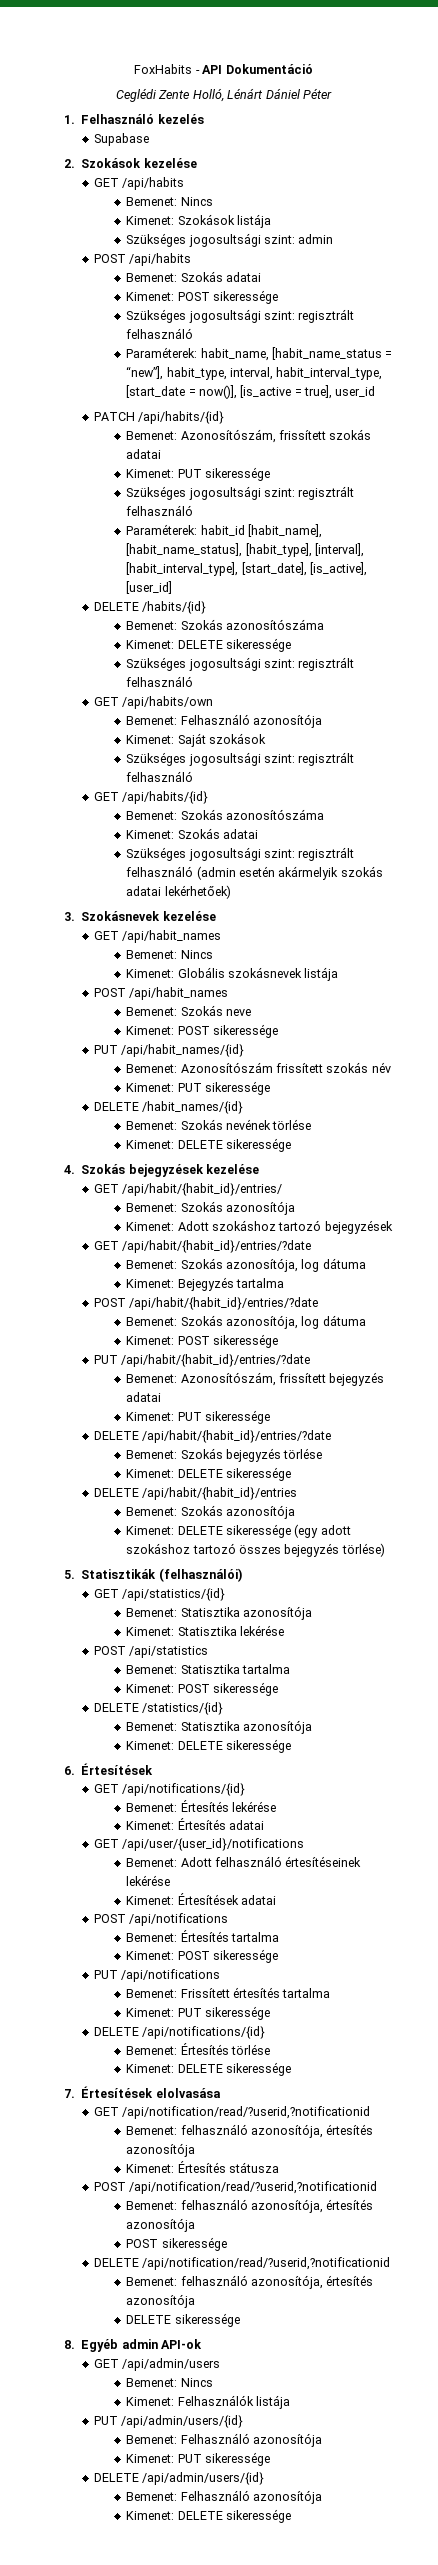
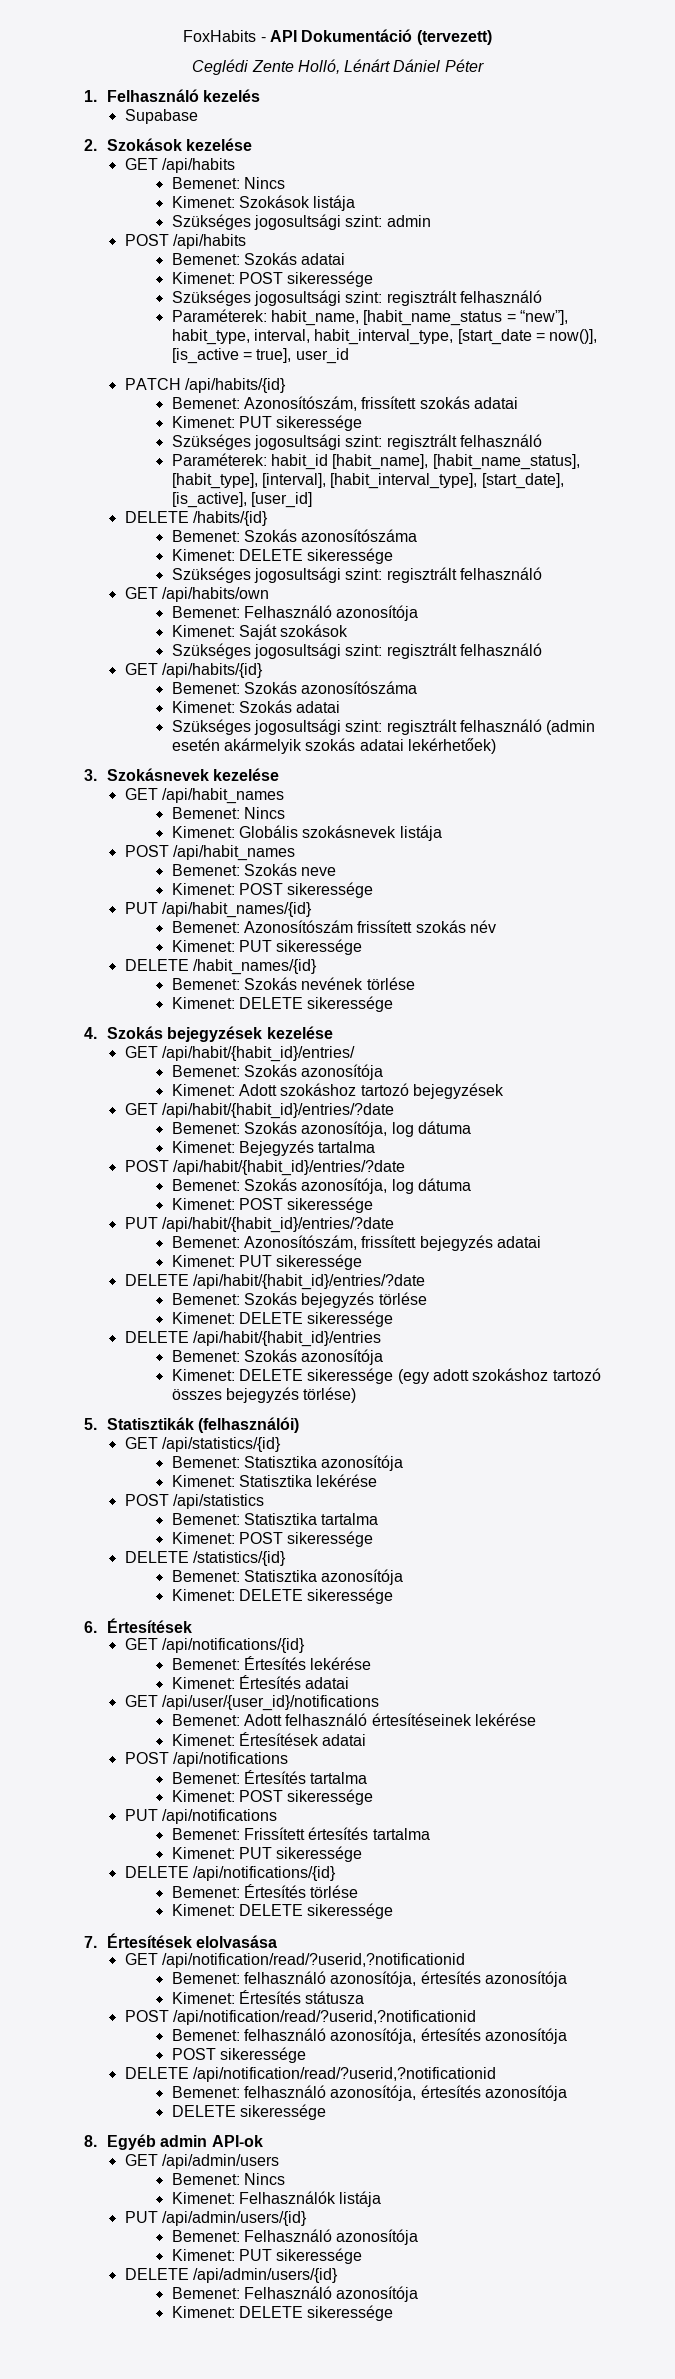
- FoxHabits - API Dokumentáció
+ FoxHabits - API Dokumentáció (tervezett)

